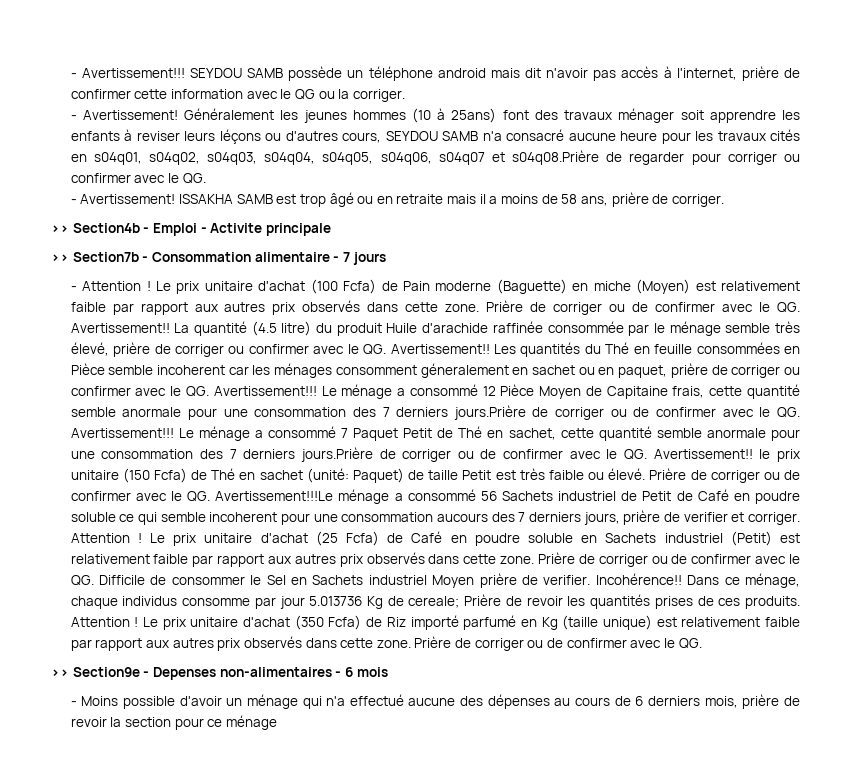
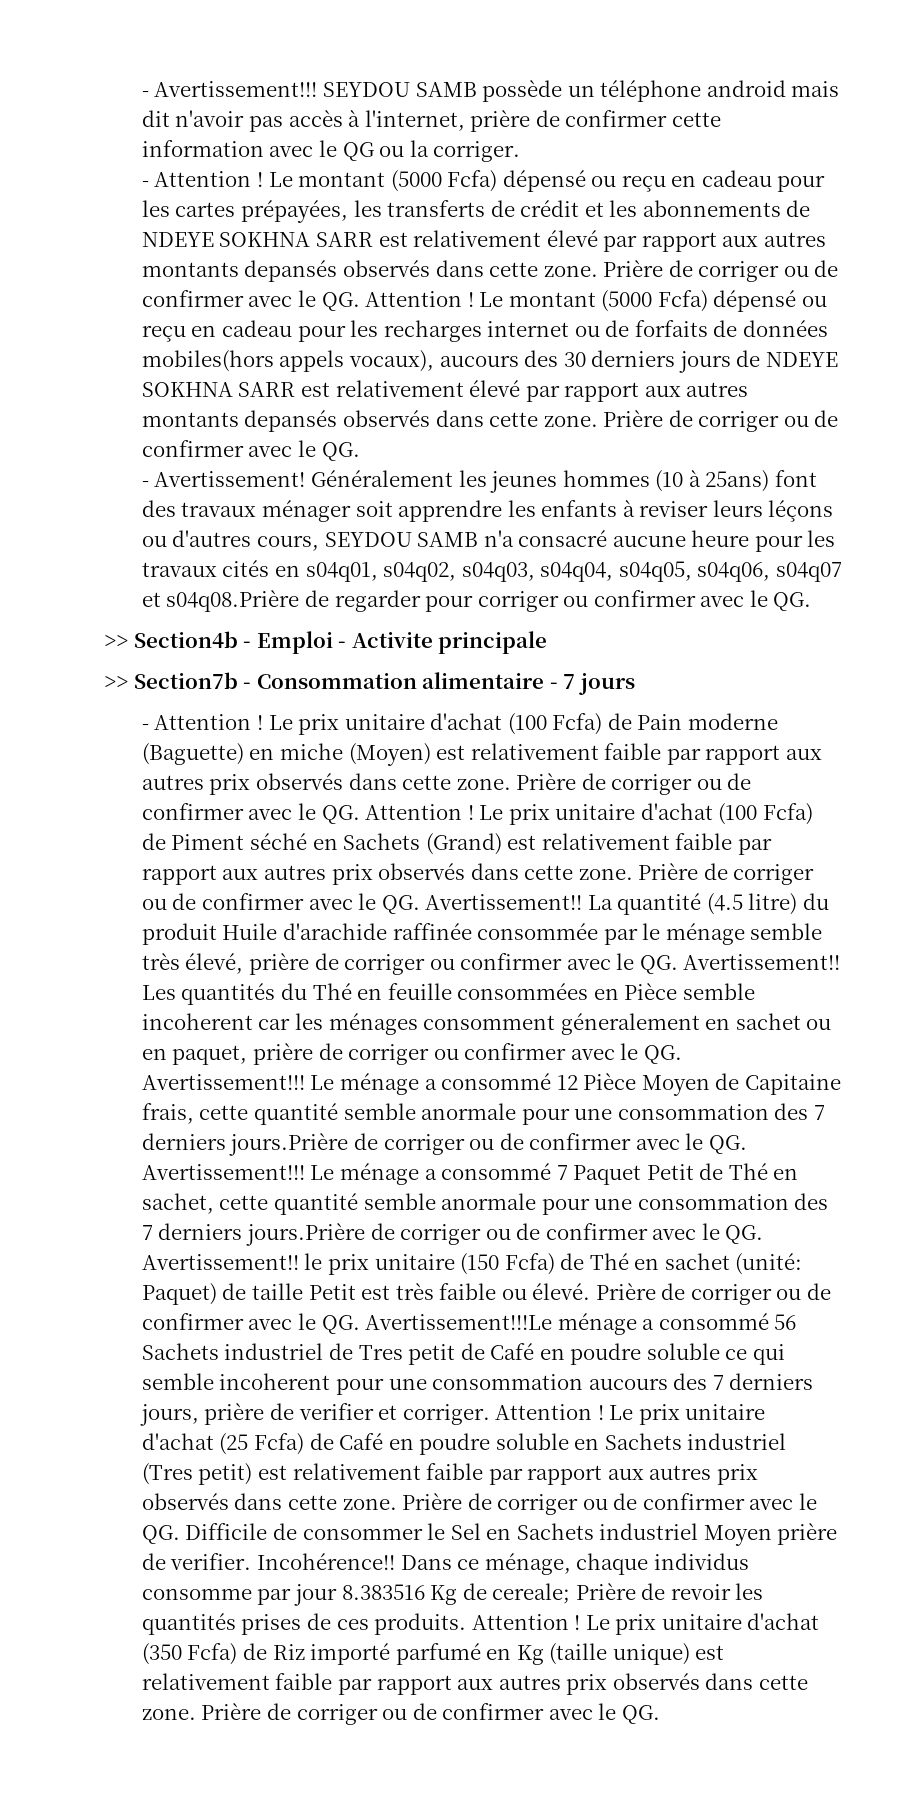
+ - Attention ! Le montant (5000 Fcfa) dépensé ou reçu en cadeau pour les cartes prépayées, les transferts de crédit et les abonnements de NDEYE SOKHNA SARR est relativement élevé par rapport aux autres montants depansés observés dans cette zone. Prière de corriger ou de confirmer avec le QG. Attention ! Le montant (5000 Fcfa) dépensé ou reçu en cadeau pour les recharges internet ou de forfaits de données mobiles(hors appels vocaux), aucours des 30 derniers jours de NDEYE SOKHNA SARR est relativement élevé par rapport aux autres montants depansés observés dans cette zone. Prière de corriger ou de confirmer avec le QG.
- - Avertissement! ISSAKHA SAMB est trop âgé ou en retraite mais il a moins de 58 ans, prière de corriger.
- Prière de corriger ou de confirmer avec le QG. Avertissement!!
+ Prière de corriger ou de confirmer avec le QG. Attention ! Le prix unitaire d'achat (100 Fcfa) de Piment séché en Sachets (Grand) est relativement faible par rapport aux autres prix observés dans cette zone. Prière de corriger ou de confirmer avec le QG. Avertissement!!
- Prière de corriger ou de confirmer avec le QG. Avertissement!!!Le ménage a consommé 56 Sachets industriel de Petit de Café en poudre soluble ce qui semble incoherent pour une consommation aucours des 7 derniers jours, prière de verifier et corriger.
+ Prière de corriger ou de confirmer avec le QG. Avertissement!!!Le ménage a consommé 56 Sachets industriel de Tres petit de Café en poudre soluble ce qui semble incoherent pour une consommation aucours des 7 derniers jours, prière de verifier et corriger.
- Le prix unitaire d'achat (25 Fcfa) de Café en poudre soluble en Sachets industriel (Petit) est relativement faible par rapport aux autres prix observés dans cette zone.
+ Le prix unitaire d'achat (25 Fcfa) de Café en poudre soluble en Sachets industriel (Tres petit) est relativement faible par rapport aux autres prix observés dans cette zone.
- Dans ce ménage, chaque individus consomme par jour 5.013736 Kg de cereale; Prière de revoir les quantités prises de ces produits.
+ Dans ce ménage, chaque individus consomme par jour 8.383516 Kg de cereale; Prière de revoir les quantités prises de ces produits.
- >> Section9e - Depenses non-alimentaires - 6 mois
- - Moins possible d'avoir un ménage qui n'a effectué aucune des dépenses au cours de 6 derniers mois, prière de revoir la section pour ce ménage

